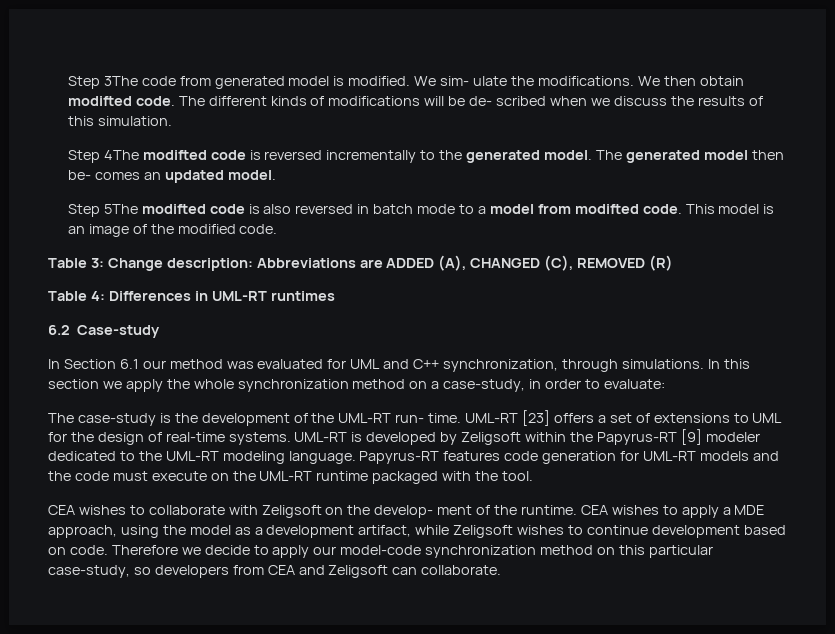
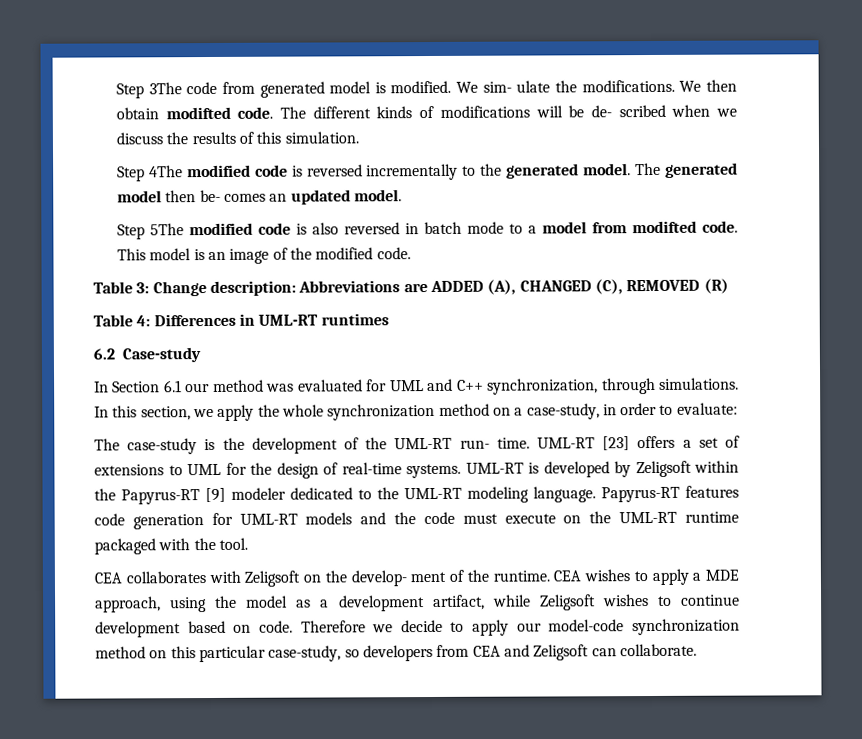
- Step 4The modifted code is reversed incrementally to the generated model.
+ Step 4The modified code is reversed incrementally to the generated model.
- Step 5The modifted code is also reversed in batch mode to a model from modifted code.
+ Step 5The modified code is also reversed in batch mode to a model from modifted code.
- In this section we apply the whole synchronization method on a case-study, in order to evaluate:
+ In this section, we apply the whole synchronization method on a case-study, in order to evaluate:
- CEA wishes to collaborate with Zeligsoft on the develop- ment of the runtime.
+ CEA collaborates with Zeligsoft on the develop- ment of the runtime.

